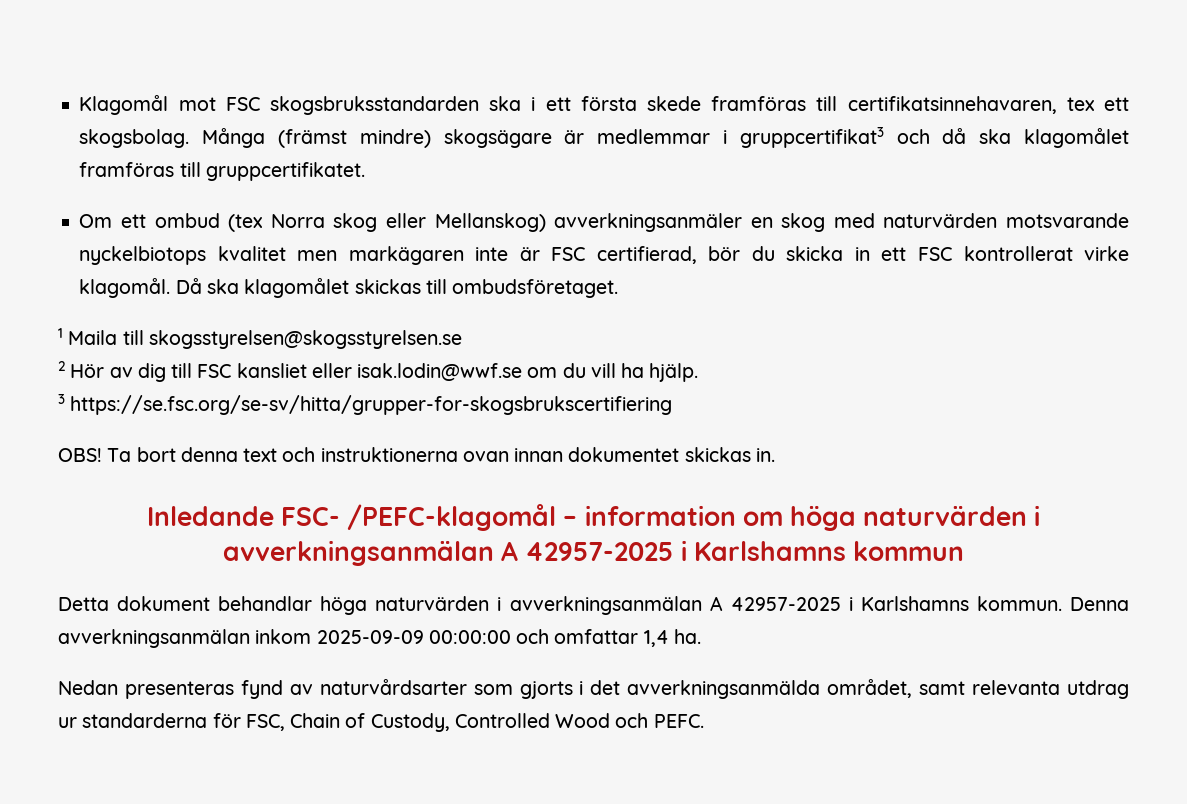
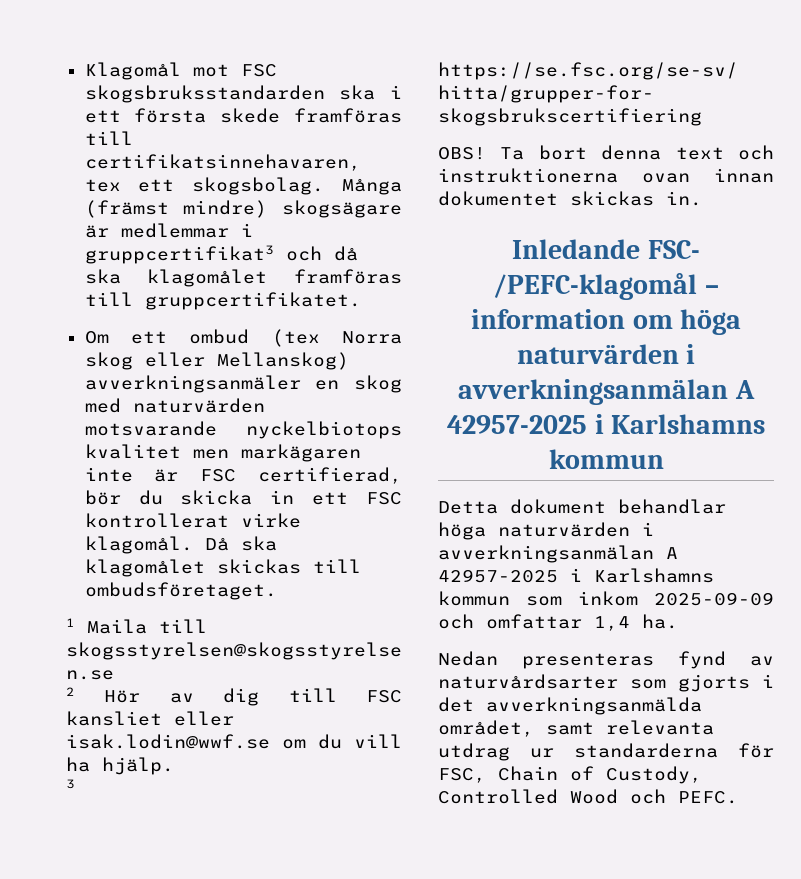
- Detta dokument behandlar höga naturvärden i avverkningsanmälan A 42957-2025 i Karlshamns kommun. Denna avverkningsanmälan inkom 2025-09-09 00:00:00 och omfattar 1,4 ha.
+ Detta dokument behandlar höga naturvärden i avverkningsanmälan A 42957-2025 i Karlshamns kommun som inkom 2025-09-09 och omfattar 1,4 ha.

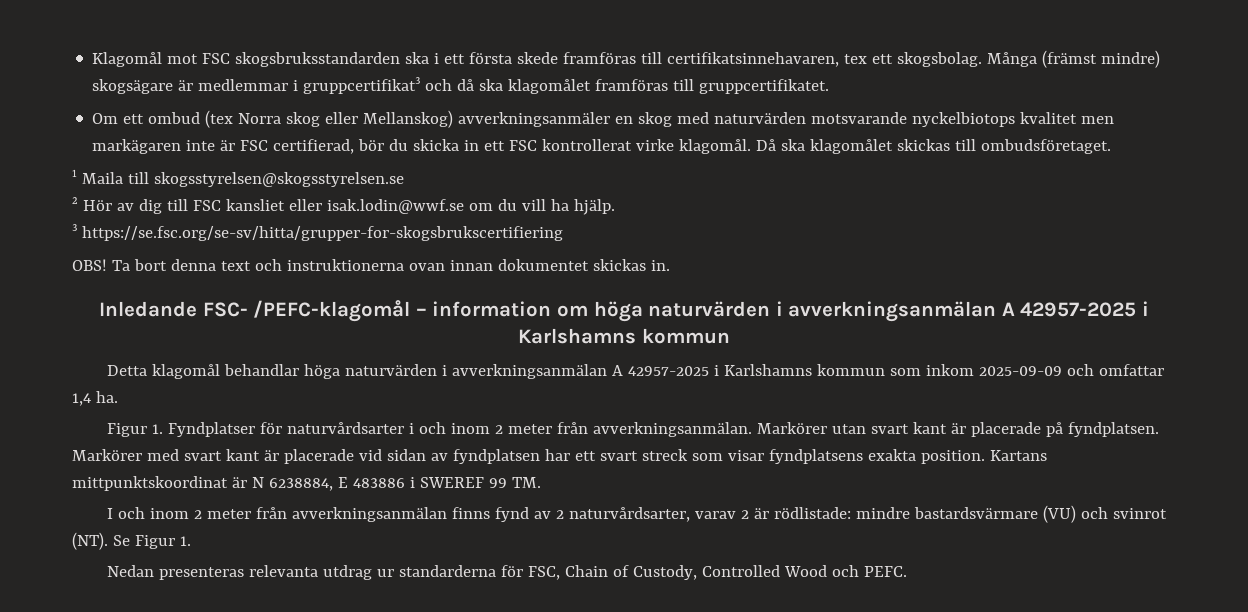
- Detta dokument behandlar höga naturvärden i avverkningsanmälan A 42957-2025 i Karlshamns kommun som inkom 2025-09-09 och omfattar 1,4 ha.
+ Detta klagomål behandlar höga naturvärden i avverkningsanmälan A 42957-2025 i Karlshamns kommun som inkom 2025-09-09 och omfattar 1,4 ha.
- Nedan presenteras fynd av naturvårdsarter som gjorts i det avverkningsanmälda området, samt relevanta utdrag ur standarderna för FSC, Chain of Custody, Controlled Wood och PEFC.
+ Figur 1. Fyndplatser för naturvårdsarter i och inom 2 meter från avverkningsanmälan. Markörer utan svart kant är placerade på fyndplatsen. Markörer med svart kant är placerade vid sidan av fyndplatsen har ett svart streck som visar fyndplatsens exakta position. Kartans mittpunktskoordinat är N 6238884, E 483886 i SWEREF 99 TM.
+ I och inom 2 meter från avverkningsanmälan finns fynd av 2 naturvårdsarter, varav 2 är rödlistade: mindre bastardsvärmare (VU) och svinrot (NT). Se Figur 1.
+ Nedan presenteras relevanta utdrag ur standarderna för FSC, Chain of Custody, Controlled Wood och PEFC.

